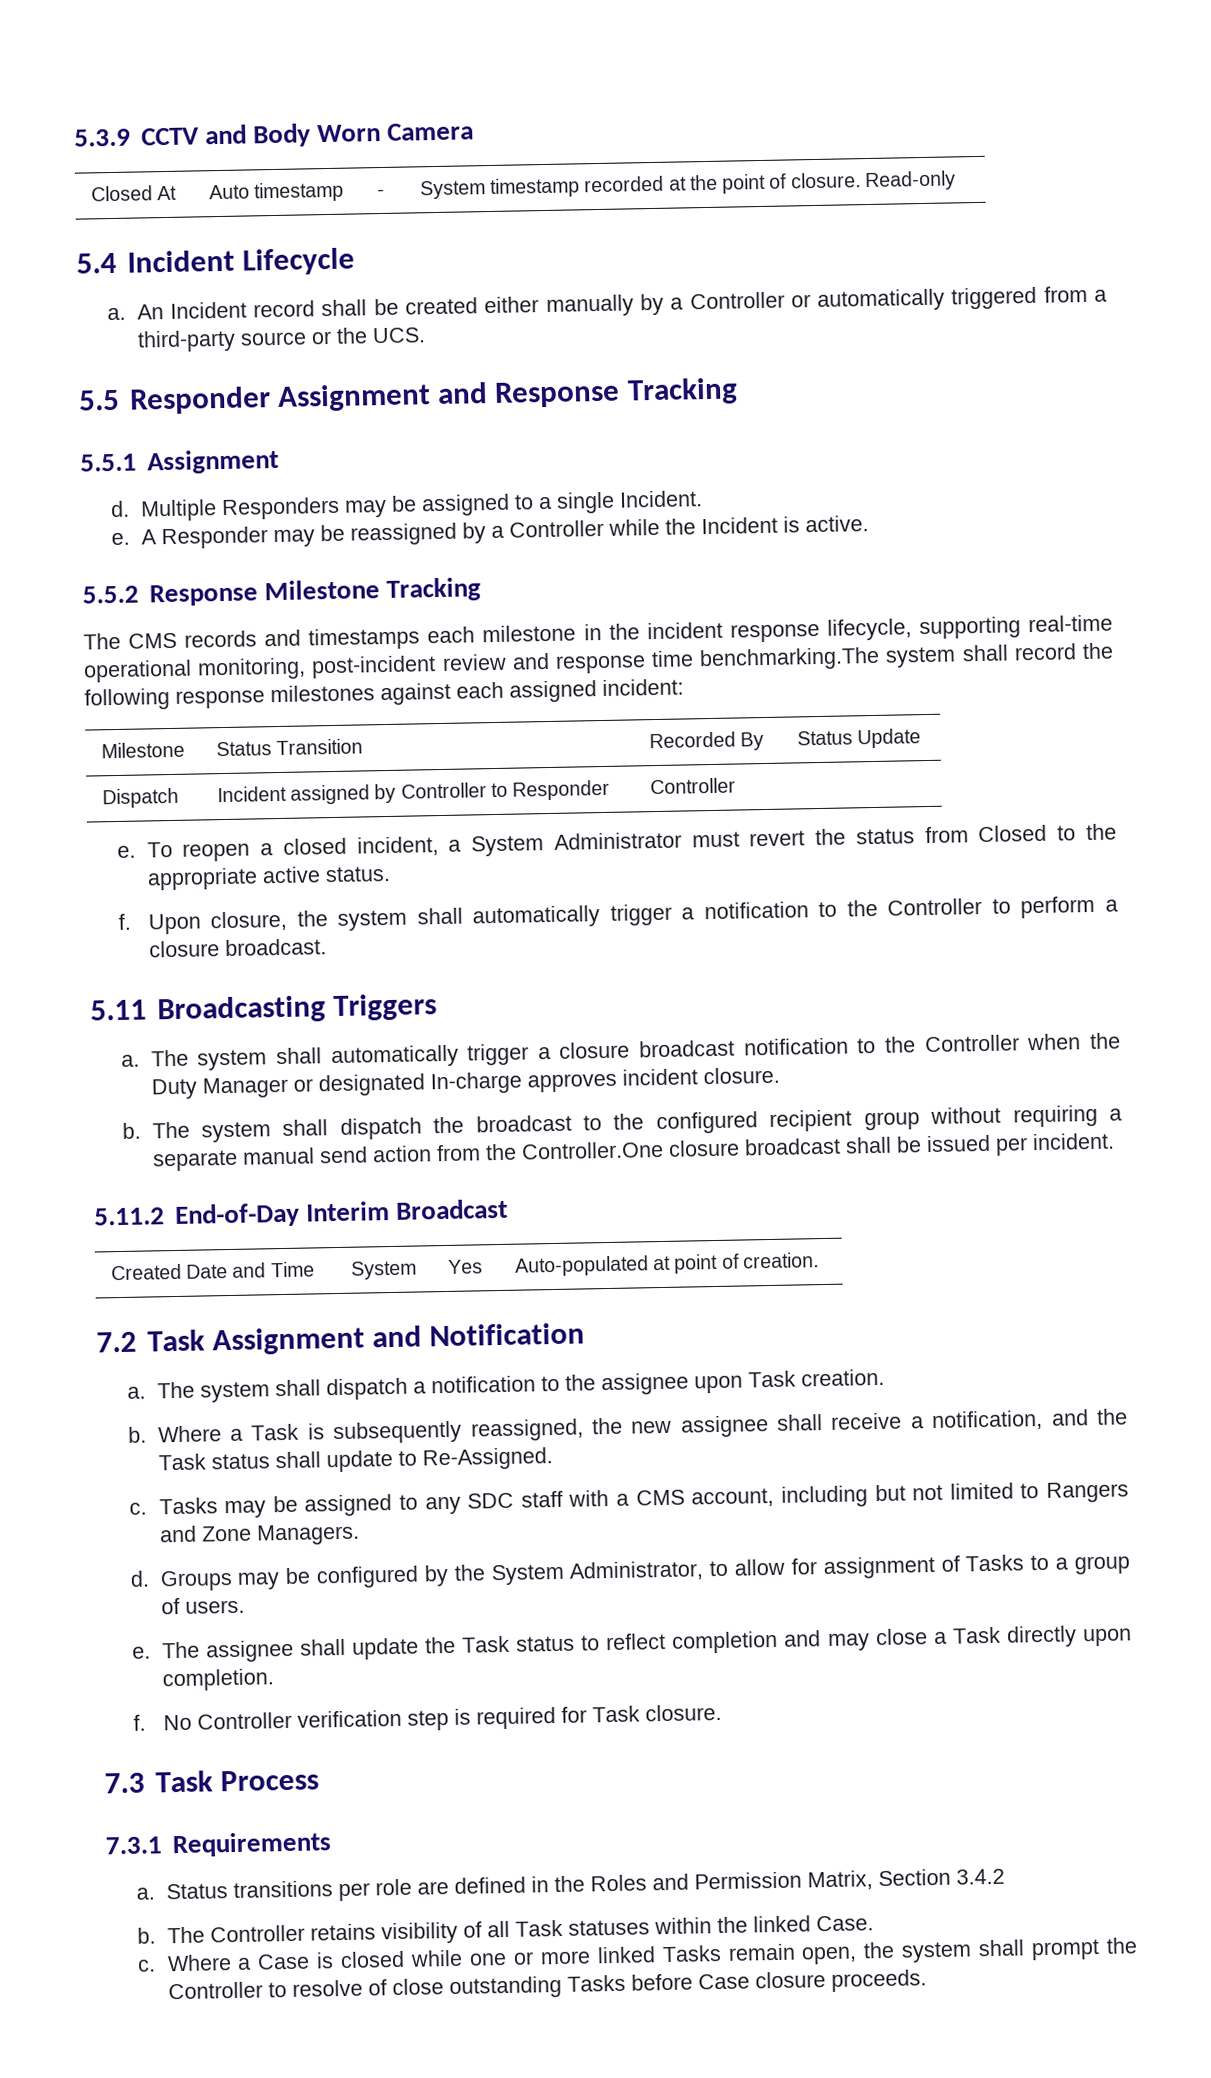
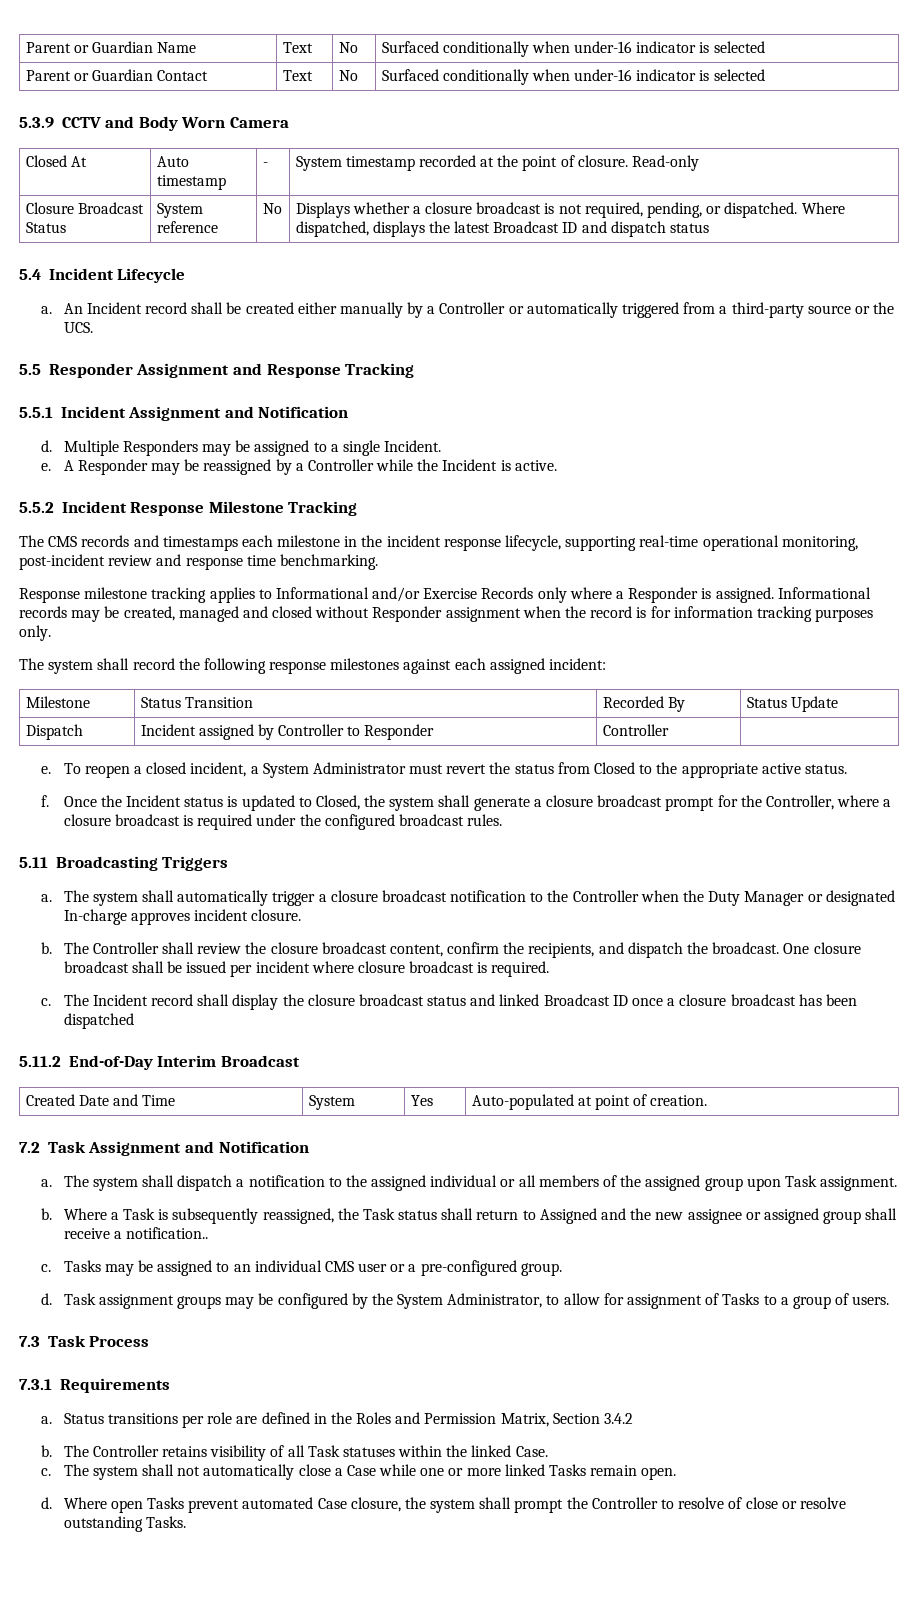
+ Parent or Guardian Name | Text | No | Surfaced conditionally when under-16 indicator is selected
+ Parent or Guardian Contact | Text | No | Surfaced conditionally when under-16 indicator is selected
+ Closure Broadcast Status | System reference | No | Displays whether a closure broadcast is not required, pending, or dispatched. Where dispatched, displays the latest Broadcast ID and dispatch status
- 5.5.1 Assignment
+ 5.5.1 Incident Assignment and Notification
- 5.5.2 Response Milestone Tracking
+ 5.5.2 Incident Response Milestone Tracking
- The CMS records and timestamps each milestone in the incident response lifecycle, supporting real-time operational monitoring, post-incident review and response time benchmarking.The system shall record the following response milestones against each assigned incident:
+ The CMS records and timestamps each milestone in the incident response lifecycle, supporting real-time operational monitoring, post-incident review and response time benchmarking.
+ Response milestone tracking applies to Informational and/or Exercise Records only where a Responder is assigned. Informational records may be created, managed and closed without Responder assignment when the record is for information tracking purposes only.
+ The system shall record the following response milestones against each assigned incident:
- Upon closure, the system shall automatically trigger a notification to the Controller to perform a closure broadcast.
+ Once the Incident status is updated to Closed, the system shall generate a closure broadcast prompt for the Controller, where a closure broadcast is required under the configured broadcast rules.
- The system shall dispatch the broadcast to the configured recipient group without requiring a separate manual send action from the Controller.One closure broadcast shall be issued per incident.
+ The Controller shall review the closure broadcast content, confirm the recipients, and dispatch the broadcast. One closure broadcast shall be issued per incident where closure broadcast is required.
+ c. The Incident record shall display the closure broadcast status and linked Broadcast ID once a closure broadcast has been dispatched
- The system shall dispatch a notification to the assignee upon Task creation.
+ The system shall dispatch a notification to the assigned individual or all members of the assigned group upon Task assignment.
- Where a Task is subsequently reassigned, the new assignee shall receive a notification, and the Task status shall update to Re-Assigned.
+ Where a Task is subsequently reassigned, the Task status shall return to Assigned and the new assignee or assigned group shall receive a notification..
- Tasks may be assigned to any SDC staff with a CMS account, including but not limited to Rangers and Zone Managers.
- d. Groups may be configured by the System Administrator, to allow for assignment of Tasks to a group of users.
+ Tasks may be assigned to an individual CMS user or a pre-configured group.
+ d. Task assignment groups may be configured by the System Administrator, to allow for assignment of Tasks to a group of users.
- e. The assignee shall update the Task status to reflect completion and may close a Task directly upon completion.
- f. No Controller verification step is required for Task closure.
- Where a Case is closed while one or more linked Tasks remain open, the system shall prompt the Controller to resolve of close outstanding Tasks before Case closure proceeds.
+ The system shall not automatically close a Case while one or more linked Tasks remain open.
+ d. Where open Tasks prevent automated Case closure, the system shall prompt the Controller to resolve of close or resolve outstanding Tasks.

